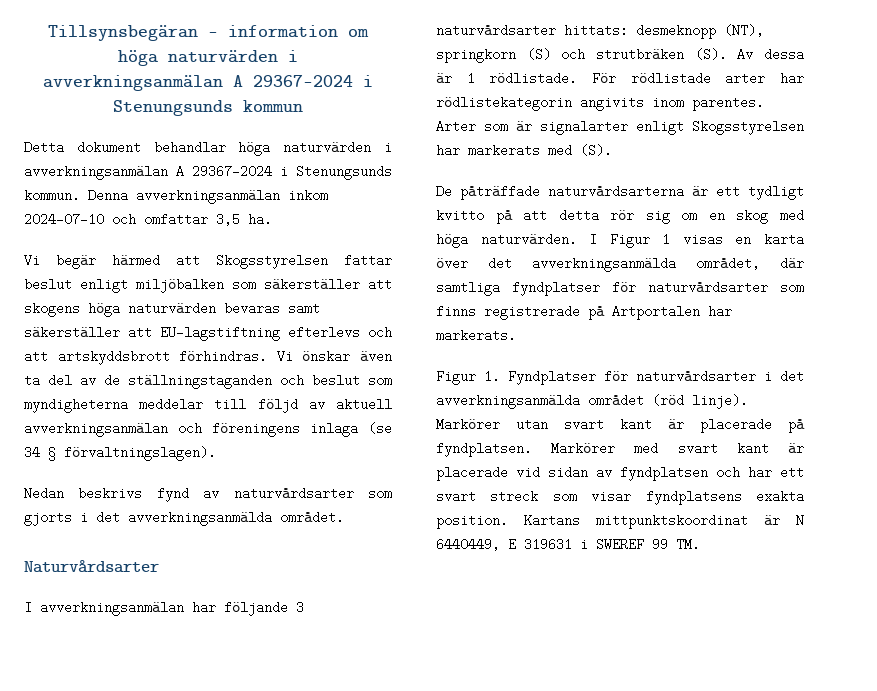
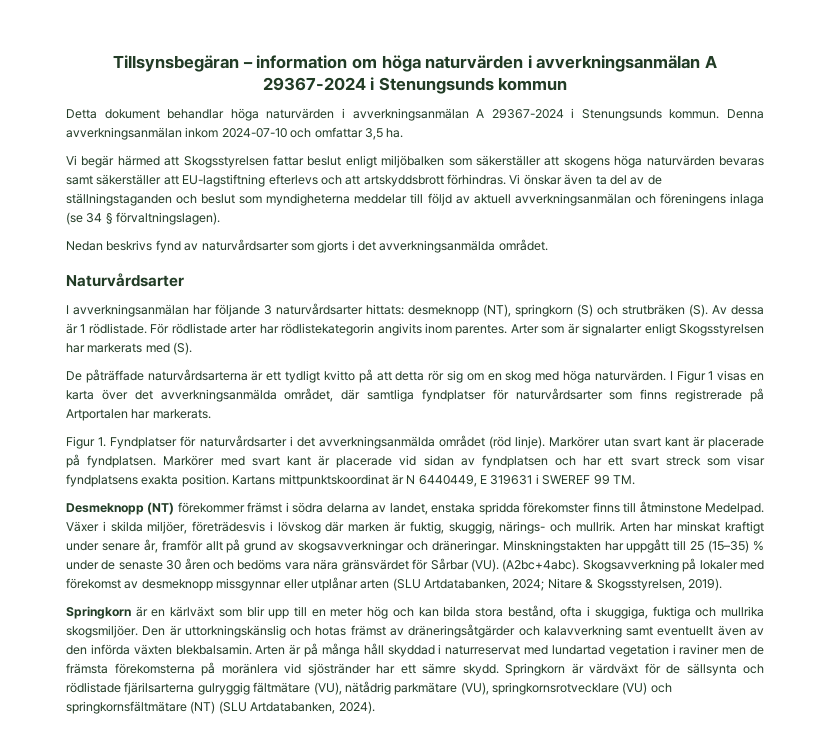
+ Desmeknopp (NT) förekommer främst i södra delarna av landet, enstaka spridda förekomster finns till åtminstone Medelpad. Växer i skilda miljöer, företrädesvis i lövskog där marken är fuktig, skuggig, närings- och mullrik. Arten har minskat kraftigt under senare år, framför allt på grund av skogsavverkningar och dräneringar. Minskningstakten har uppgått till 25 (15–35) % under de senaste 30 åren och bedöms vara nära gränsvärdet för Sårbar (VU). (A2bc+4abc). Skogsavverkning på lokaler med förekomst av desmeknopp missgynnar eller utplånar arten (SLU Artdatabanken, 2024; Nitare & Skogsstyrelsen, 2019).
+ Springkorn är en kärlväxt som blir upp till en meter hög och kan bilda stora bestånd, ofta i skuggiga, fuktiga och mullrika skogsmiljöer. Den är uttorkningskänslig och hotas främst av dräneringsåtgärder och kalavverkning samt eventuellt även av den införda växten blekbalsamin. Arten är på många håll skyddad i naturreservat med lundartad vegetation i raviner men de främsta förekomsterna på moränlera vid sjöstränder har ett sämre skydd. Springkorn är värdväxt för de sällsynta och rödlistade fjärilsarterna gulryggig fältmätare (VU), nätådrig parkmätare (VU), springkornsrotvecklare (VU) och springkornsfältmätare (NT) (SLU Artdatabanken, 2024).

